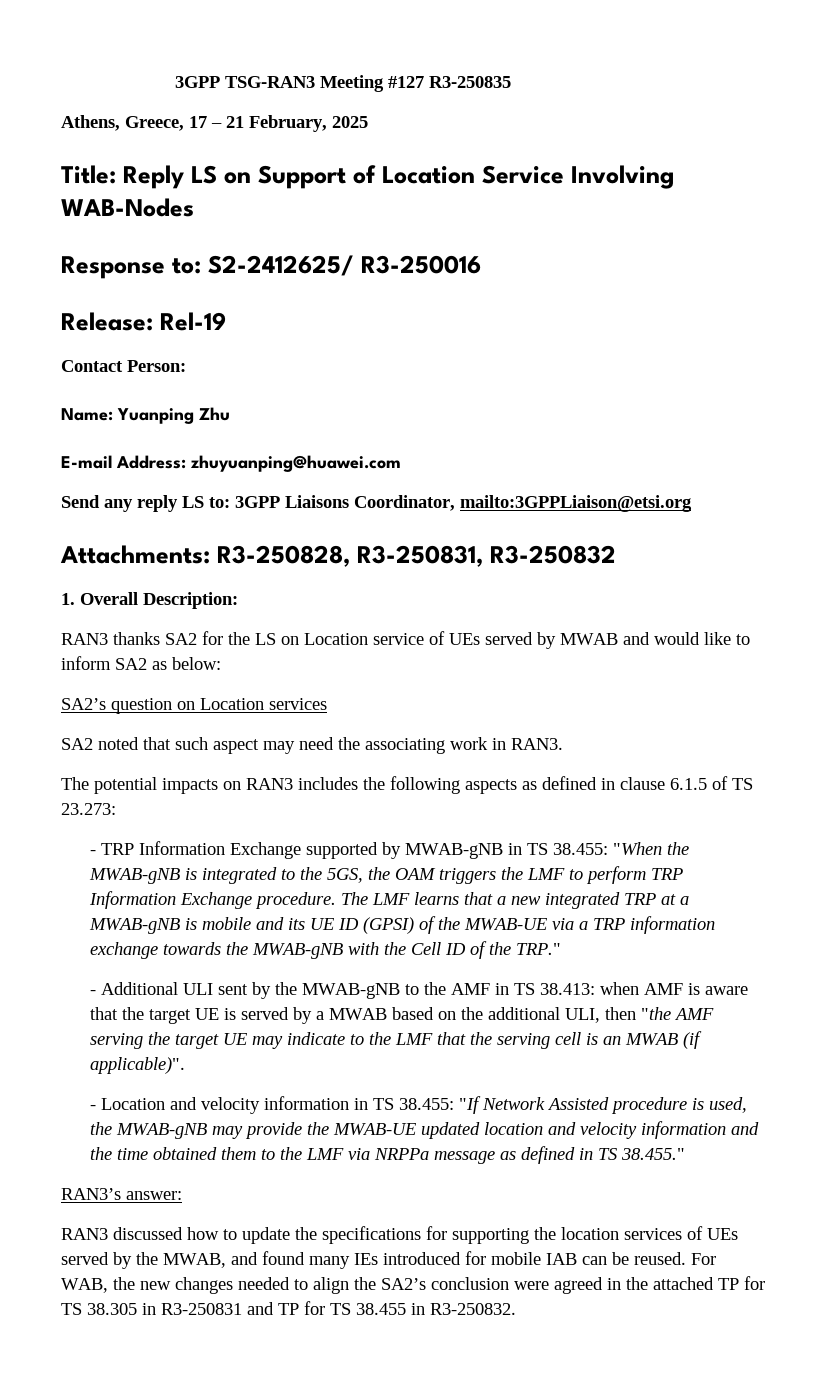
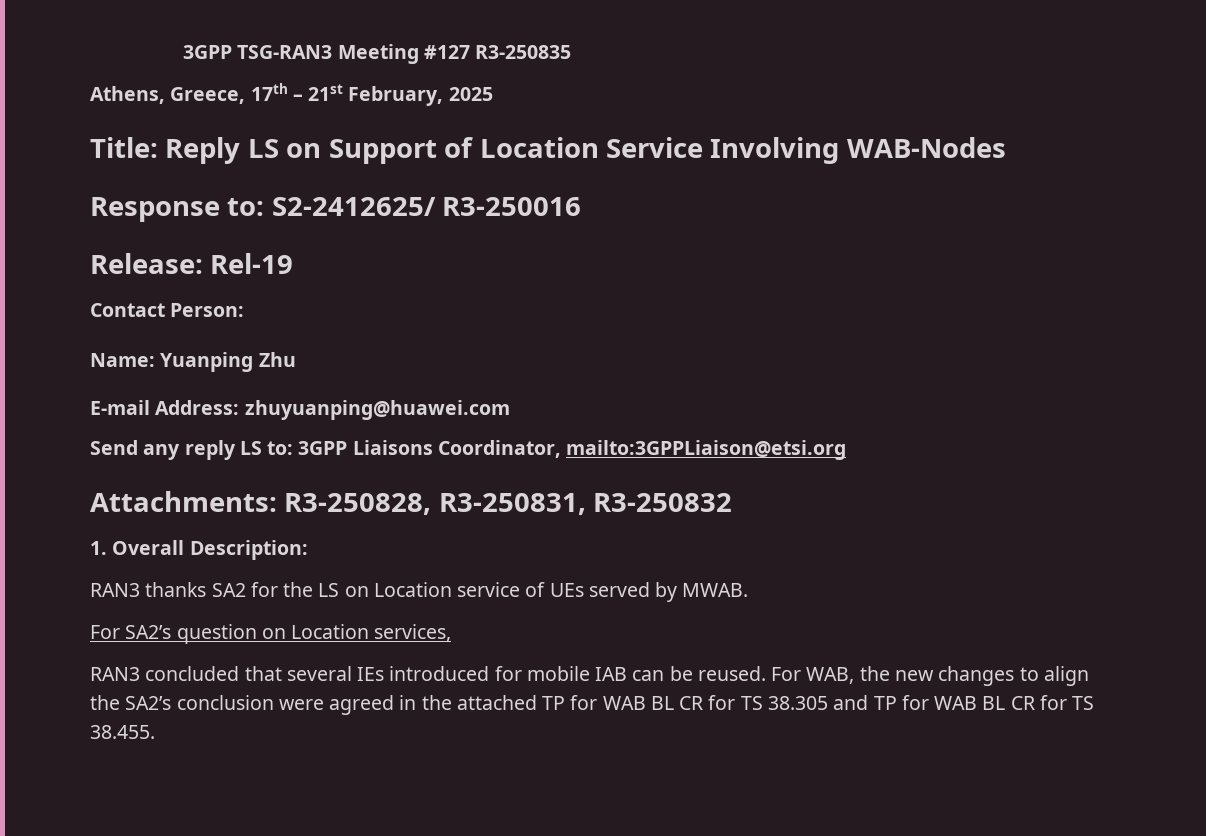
- Athens, Greece, 17 – 21 February, 2025
+ Athens, Greece, 17th – 21st February, 2025
- RAN3 thanks SA2 for the LS on Location service of UEs served by MWAB and would like to inform SA2 as below:
- SA2’s question on Location services
- SA2 noted that such aspect may need the associating work in RAN3.
- The potential impacts on RAN3 includes the following aspects as defined in clause 6.1.5 of TS 23.273:
- - TRP Information Exchange supported by MWAB-gNB in TS 38.455: "When the MWAB-gNB is integrated to the 5GS, the OAM triggers the LMF to perform TRP Information Exchange procedure. The LMF learns that a new integrated TRP at a MWAB-gNB is mobile and its UE ID (GPSI) of the MWAB-UE via a TRP information exchange towards the MWAB-gNB with the Cell ID of the TRP."
- - Additional ULI sent by the MWAB-gNB to the AMF in TS 38.413: when AMF is aware that the target UE is served by a MWAB based on the additional ULI, then "the AMF serving the target UE may indicate to the LMF that the serving cell is an MWAB (if applicable)".
- - Location and velocity information in TS 38.455: "If Network Assisted procedure is used, the MWAB-gNB may provide the MWAB-UE updated location and velocity information and the time obtained them to the LMF via NRPPa message as defined in TS 38.455."
- RAN3’s answer:
- RAN3 discussed how to update the specifications for supporting the location services of UEs served by the MWAB, and found many IEs introduced for mobile IAB can be reused.
+ RAN3 thanks SA2 for the LS on Location service of UEs served by MWAB.
+ For SA2’s question on Location services,
+ RAN3 concluded that several IEs introduced for mobile IAB can be reused.
- For WAB, the new changes needed to align the SA2’s conclusion were agreed in the attached TP for TS 38.305 in R3-250831 and TP for TS 38.455 in R3-250832.
+ For WAB, the new changes to align the SA2’s conclusion were agreed in the attached TP for WAB BL CR for TS 38.305 and TP for WAB BL CR for TS 38.455.

